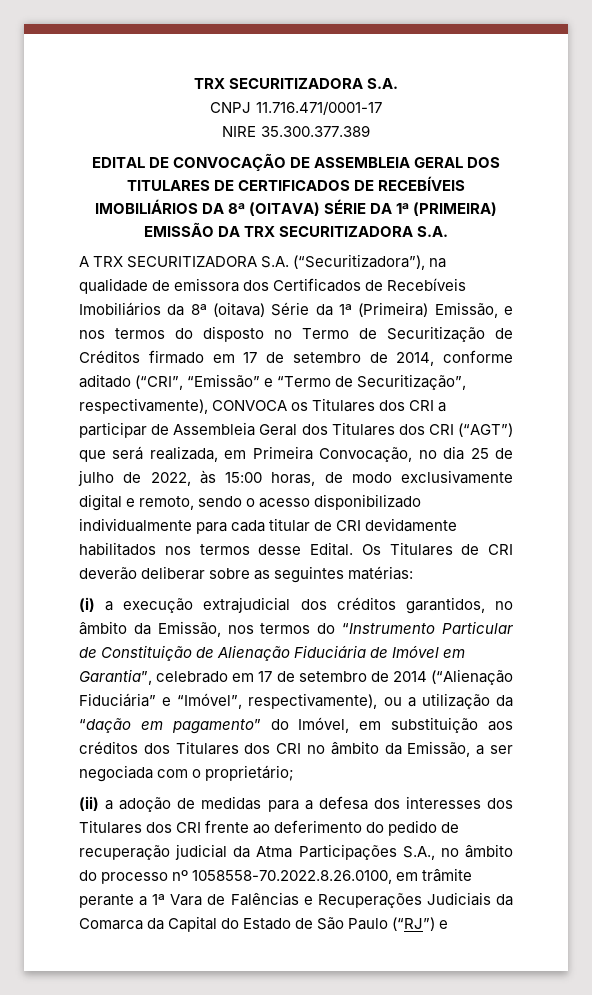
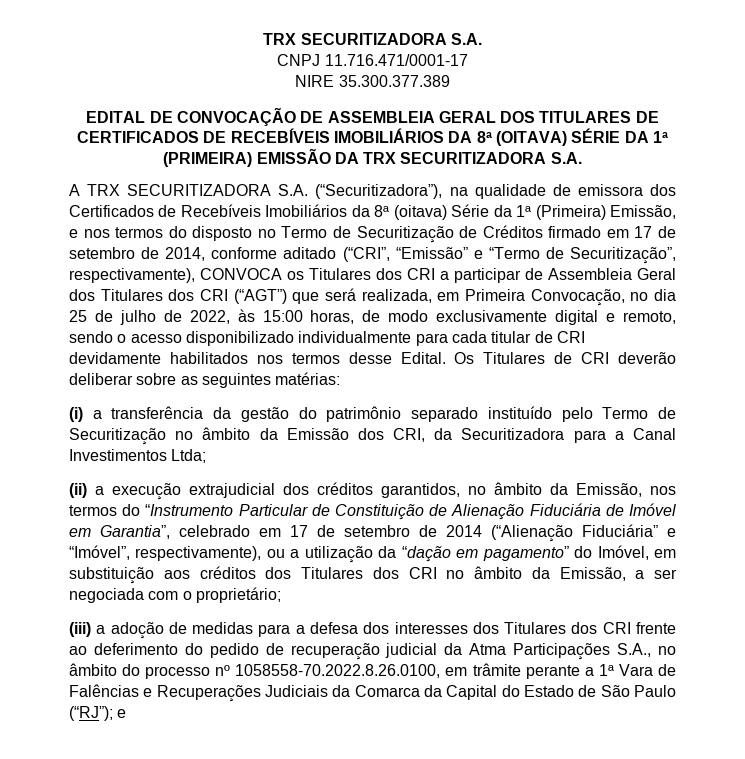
- (i) a execução extrajudicial dos créditos garantidos, no âmbito da Emissão, nos termos do “Instrumento Particular de Constituição de Alienação Fiduciária de Imóvel em Garantia”, celebrado em 17 de setembro de 2014 (“Alienação Fiduciária” e “Imóvel”, respectivamente), ou a utilização da “dação em pagamento” do Imóvel, em substituição aos créditos dos Titulares dos CRI no âmbito da Emissão, a ser negociada com o proprietário;
+ (i) a transferência da gestão do patrimônio separado instituído pelo Termo de Securitização no âmbito da Emissão dos CRI, da Securitizadora para a Canal Investimentos Ltda;
+ (ii) a execução extrajudicial dos créditos garantidos, no âmbito da Emissão, nos termos do “Instrumento Particular de Constituição de Alienação Fiduciária de Imóvel em Garantia”, celebrado em 17 de setembro de 2014 (“Alienação Fiduciária” e “Imóvel”, respectivamente), ou a utilização da “dação em pagamento” do Imóvel, em substituição aos créditos dos Titulares dos CRI no âmbito da Emissão, a ser negociada com o proprietário;
- (ii) a adoção de medidas para a defesa dos interesses dos Titulares dos CRI frente ao deferimento do pedido de recuperação judicial da Atma Participações S.A., no âmbito do processo nº 1058558-70.2022.8.26.0100, em trâmite perante a 1ª Vara de Falências e Recuperações Judiciais da Comarca da Capital do Estado de São Paulo (“RJ”) e
+ (iii) a adoção de medidas para a defesa dos interesses dos Titulares dos CRI frente ao deferimento do pedido de recuperação judicial da Atma Participações S.A., no âmbito do processo nº 1058558-70.2022.8.26.0100, em trâmite perante a 1ª Vara de Falências e Recuperações Judiciais da Comarca da Capital do Estado de São Paulo (“RJ”); e

